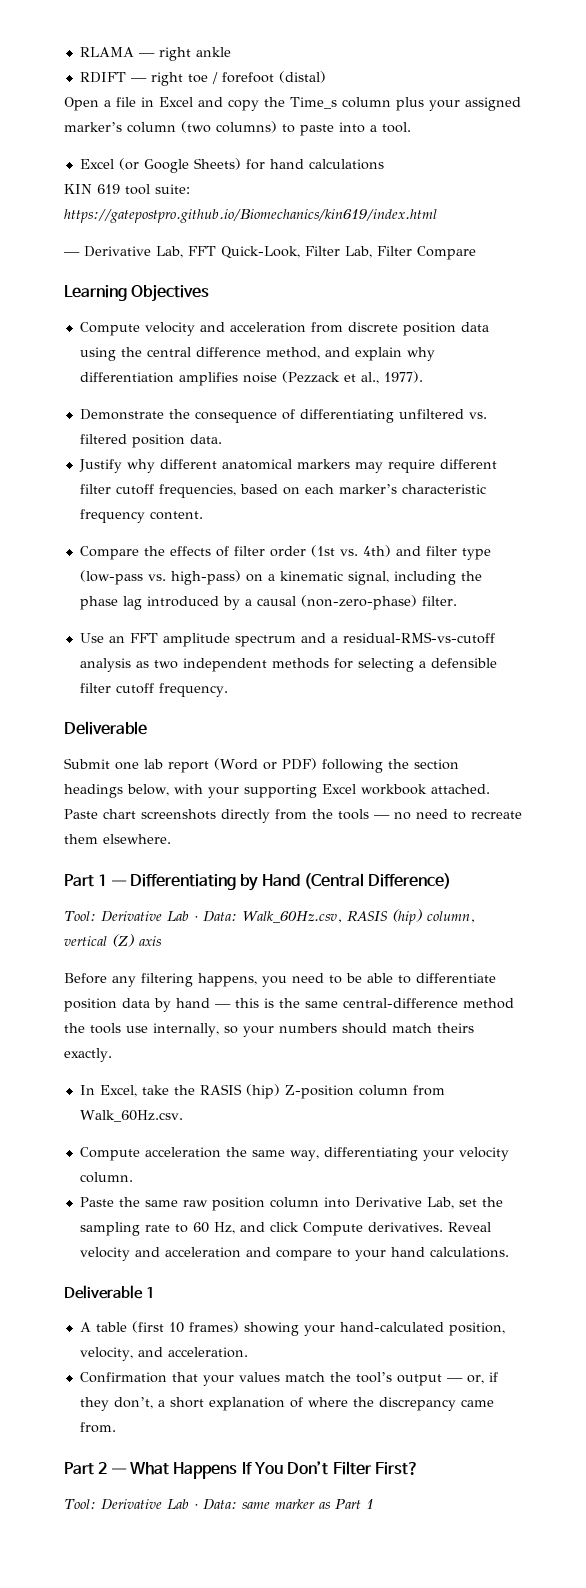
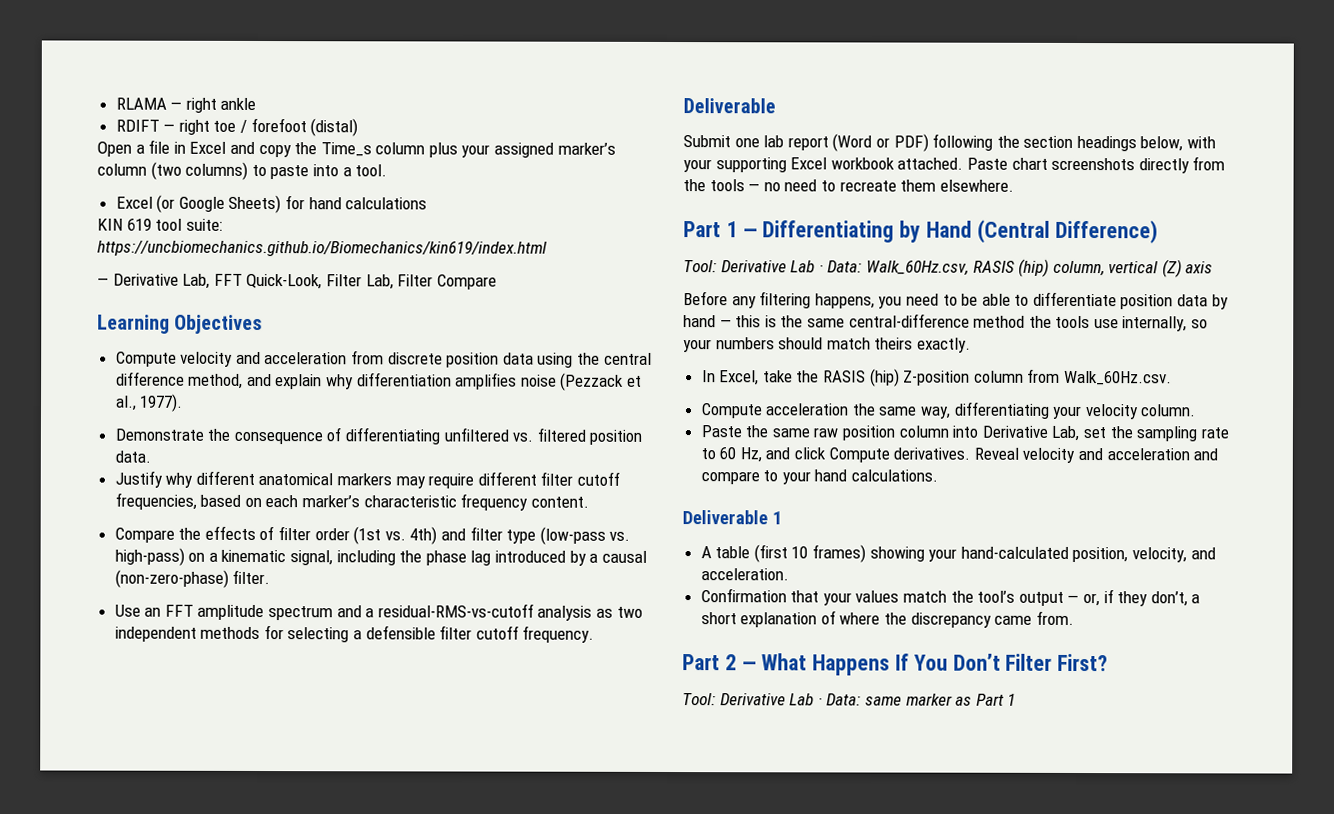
- KIN 619 tool suite: https://gatepostpro.github.io/Biomechanics/kin619/index.html
+ KIN 619 tool suite: https://uncbiomechanics.github.io/Biomechanics/kin619/index.html

